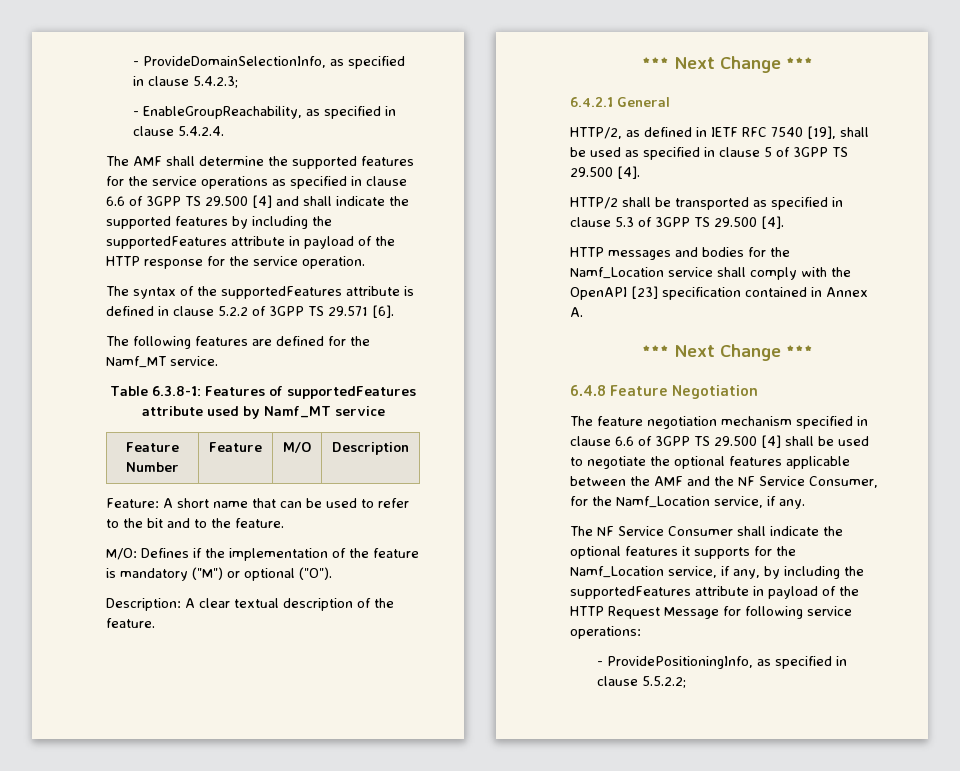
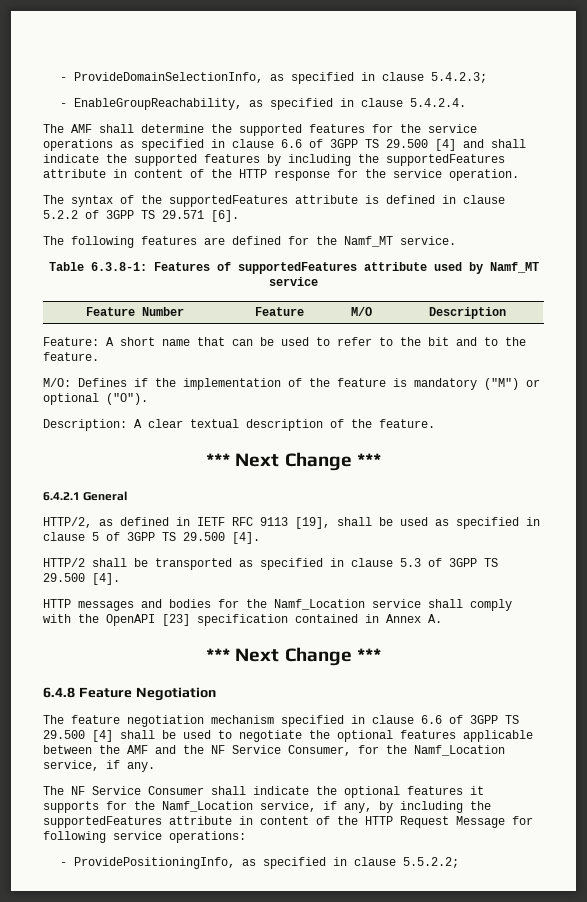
- The AMF shall determine the supported features for the service operations as specified in clause 6.6 of 3GPP TS 29.500 [4] and shall indicate the supported features by including the supportedFeatures attribute in payload of the HTTP response for the service operation.
+ The AMF shall determine the supported features for the service operations as specified in clause 6.6 of 3GPP TS 29.500 [4] and shall indicate the supported features by including the supportedFeatures attribute in content of the HTTP response for the service operation.
- HTTP/2, as defined in IETF RFC 7540 [19], shall be used as specified in clause 5 of 3GPP TS 29.500 [4].
+ HTTP/2, as defined in IETF RFC 9113 [19], shall be used as specified in clause 5 of 3GPP TS 29.500 [4].
- The NF Service Consumer shall indicate the optional features it supports for the Namf_Location service, if any, by including the supportedFeatures attribute in payload of the HTTP Request Message for following service operations:
+ The NF Service Consumer shall indicate the optional features it supports for the Namf_Location service, if any, by including the supportedFeatures attribute in content of the HTTP Request Message for following service operations:

